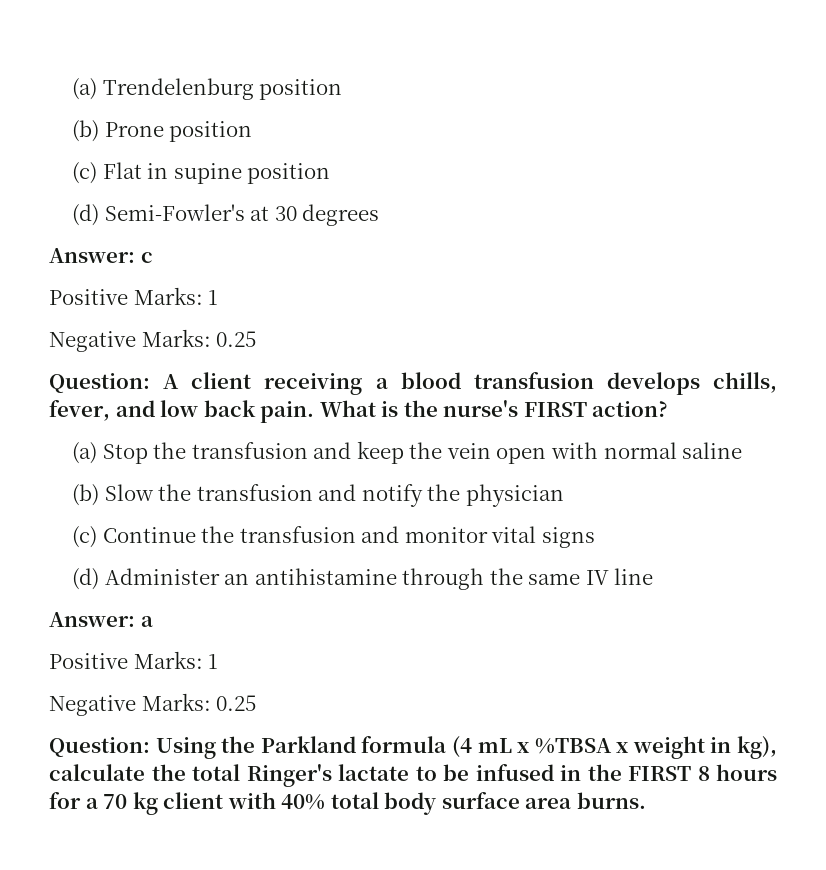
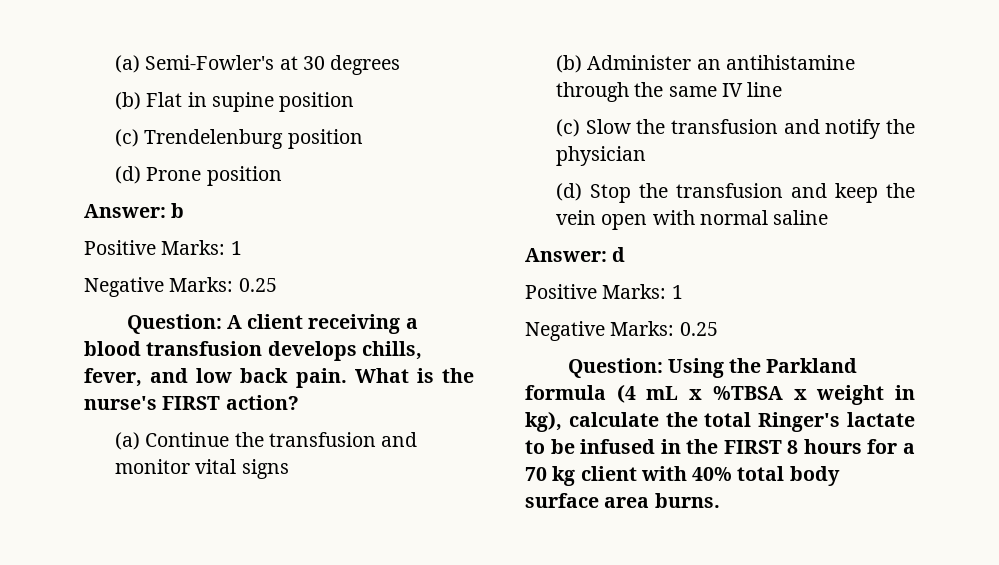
- (a) Trendelenburg position
- (b) Prone position
- (c) Flat in supine position
- (d) Semi-Fowler's at 30 degrees
- Answer: c
+ (a) Semi-Fowler's at 30 degrees
+ (b) Flat in supine position
+ (c) Trendelenburg position
+ (d) Prone position
+ Answer: b
- (a) Stop the transfusion and keep the vein open with normal saline
+ (a) Continue the transfusion and monitor vital signs
+ (b) Administer an antihistamine through the same IV line
+ (c) Slow the transfusion and notify the physician
+ (d) Stop the transfusion and keep the vein open with normal saline
- (b) Slow the transfusion and notify the physician
- (c) Continue the transfusion and monitor vital signs
- (d) Administer an antihistamine through the same IV line
- Answer: a
+ Answer: d

